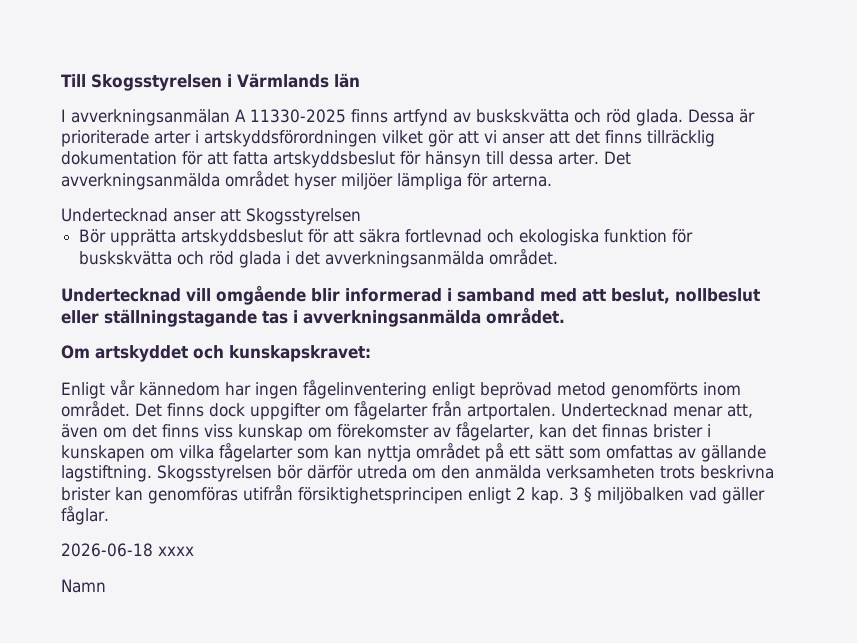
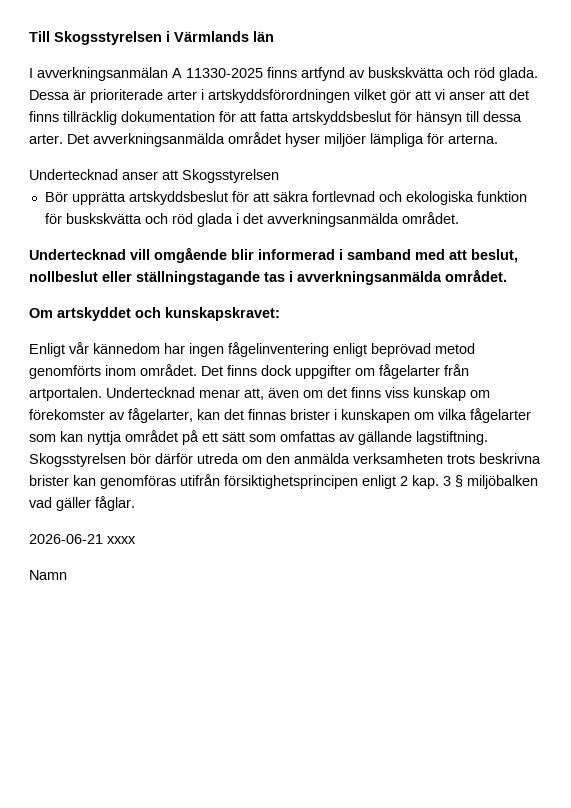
- 2026-06-18 xxxx
+ 2026-06-21 xxxx

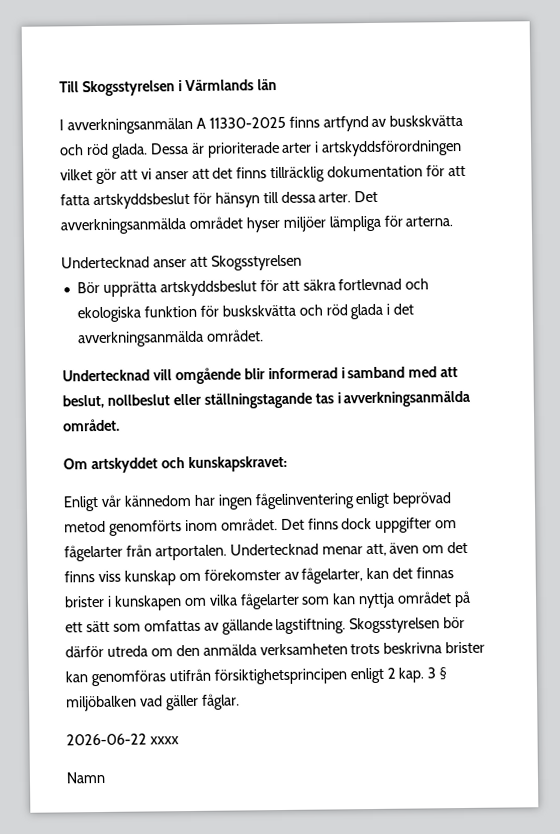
- 2026-06-21 xxxx
+ 2026-06-22 xxxx

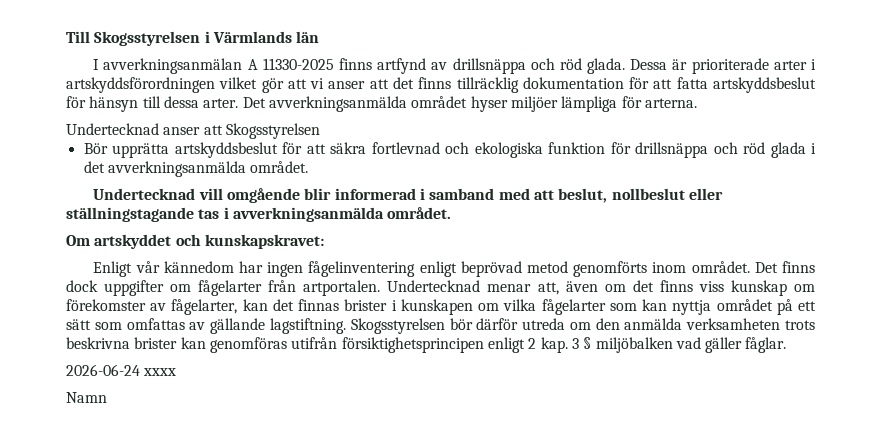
- I avverkningsanmälan A 11330-2025 finns artfynd av buskskvätta och röd glada.
+ I avverkningsanmälan A 11330-2025 finns artfynd av drillsnäppa och röd glada.
- Bör upprätta artskyddsbeslut för att säkra fortlevnad och ekologiska funktion för buskskvätta och röd glada i det avverkningsanmälda området.
+ Bör upprätta artskyddsbeslut för att säkra fortlevnad och ekologiska funktion för drillsnäppa och röd glada i det avverkningsanmälda området.
- 2026-06-22 xxxx
+ 2026-06-24 xxxx

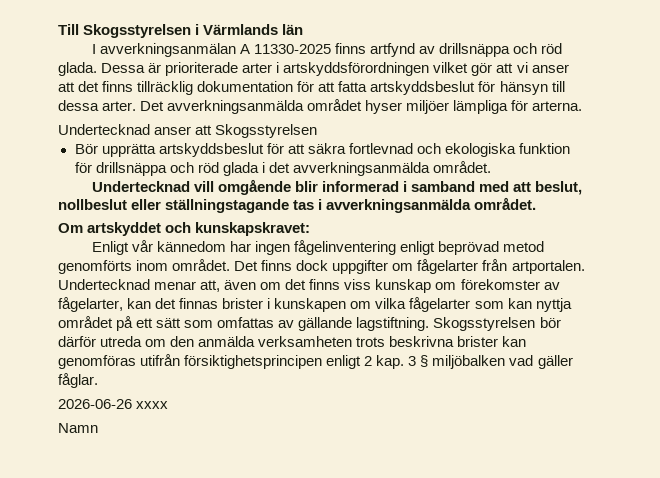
- 2026-06-24 xxxx
+ 2026-06-26 xxxx

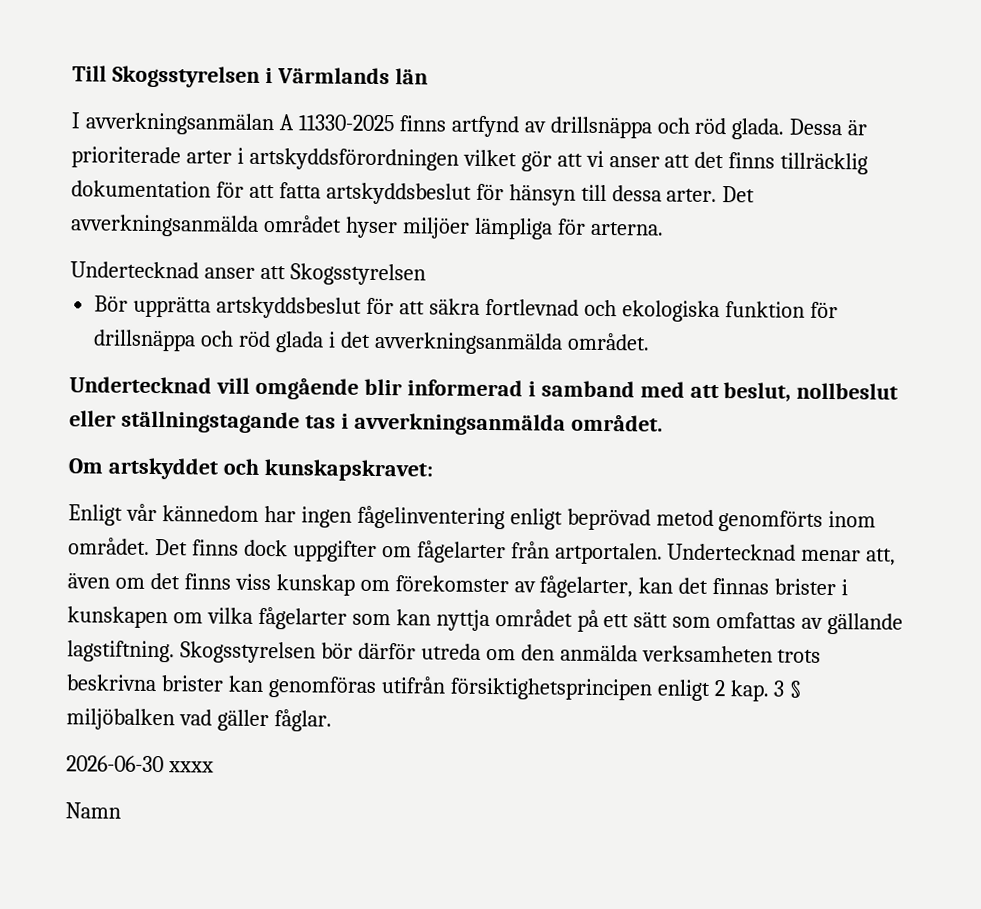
- 2026-06-26 xxxx
+ 2026-06-30 xxxx

